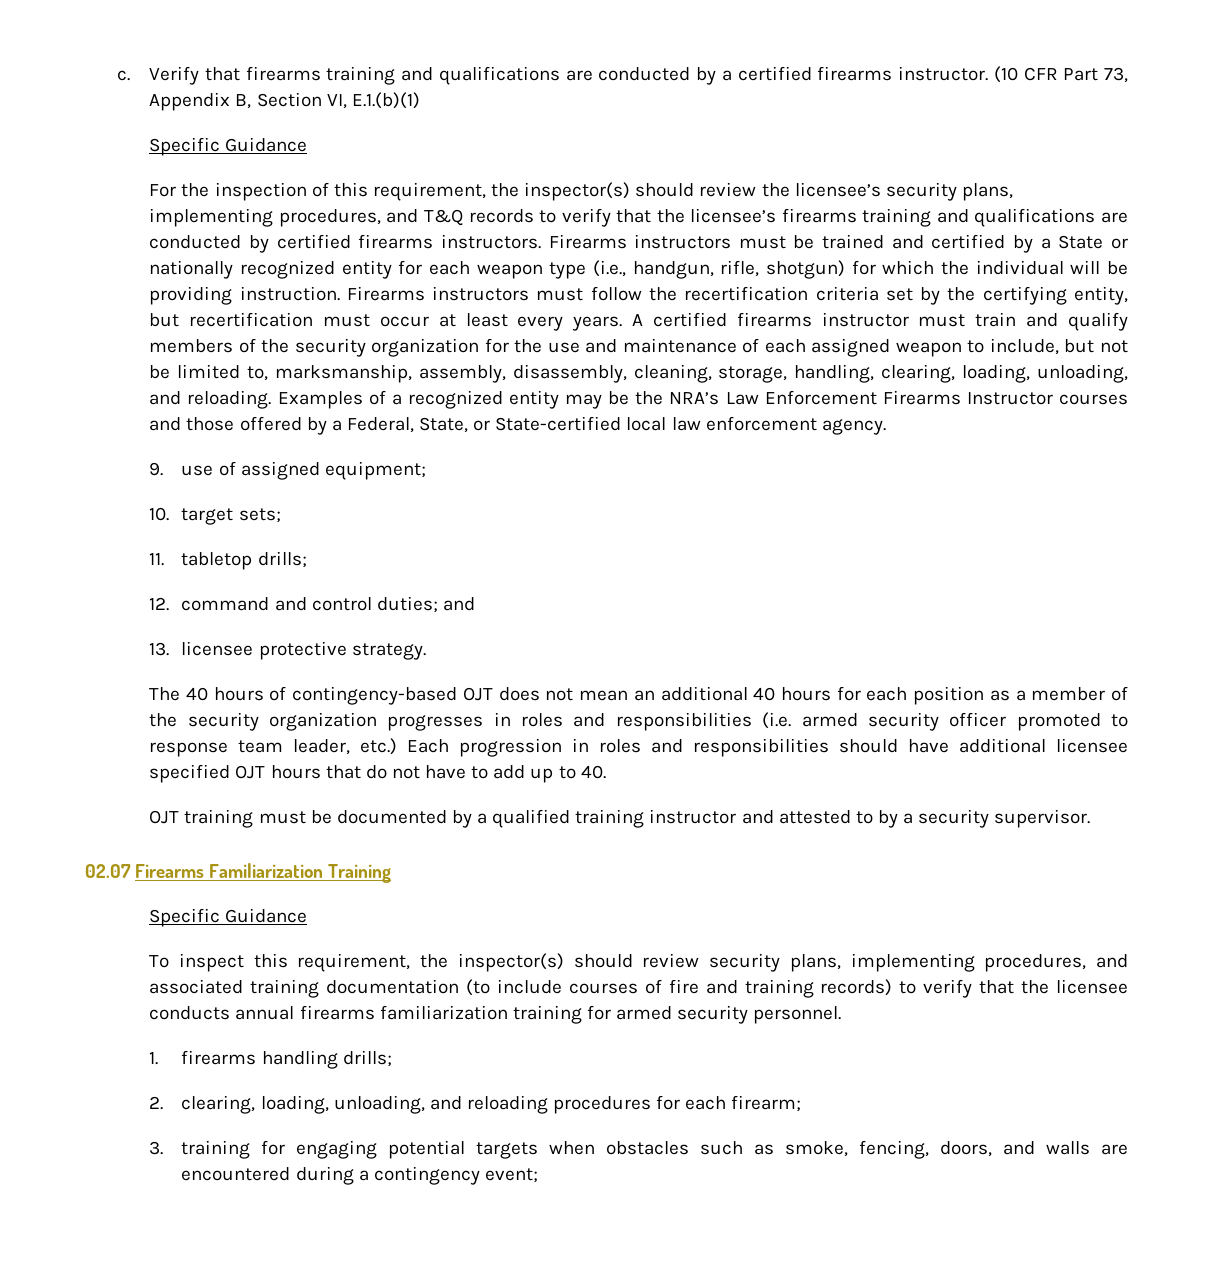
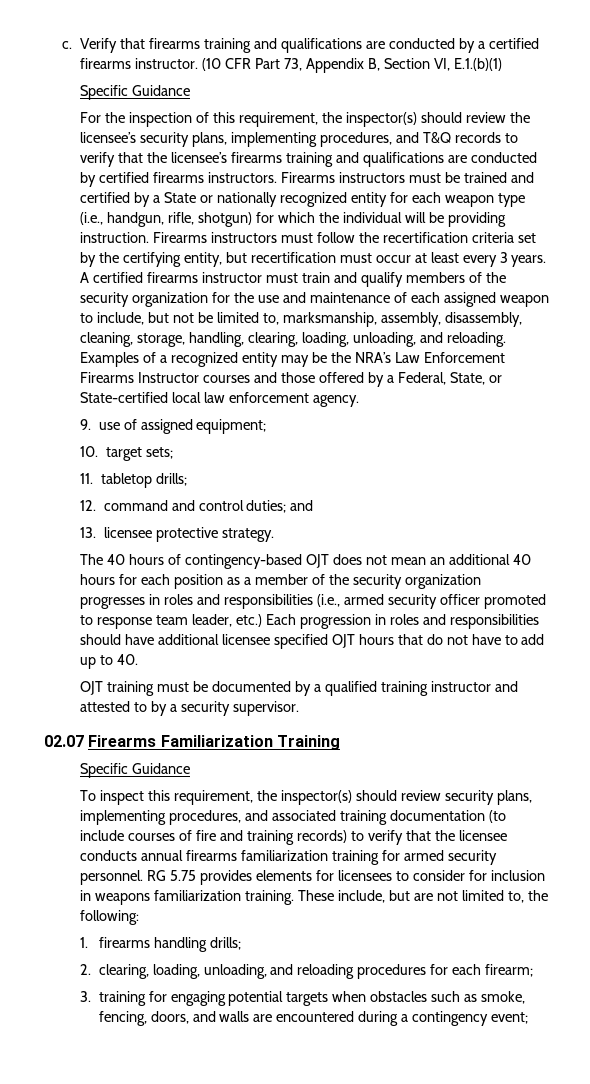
- Firearms instructors must follow the recertification criteria set by the certifying entity, but recertification must occur at least every years.
+ Firearms instructors must follow the recertification criteria set by the certifying entity, but recertification must occur at least every 3 years.
- The 40 hours of contingency-based OJT does not mean an additional 40 hours for each position as a member of the security organization progresses in roles and responsibilities (i.e. armed security officer promoted to response team leader, etc.) Each progression in roles and responsibilities should have additional licensee specified OJT hours that do not have to add up to 40.
+ The 40 hours of contingency-based OJT does not mean an additional 40 hours for each position as a member of the security organization progresses in roles and responsibilities (i.e., armed security officer promoted to response team leader, etc.) Each progression in roles and responsibilities should have additional licensee specified OJT hours that do not have to add up to 40.
+ RG 5.75 provides elements for licensees to consider for inclusion in weapons familiarization training. These include, but are not limited to, the following:

